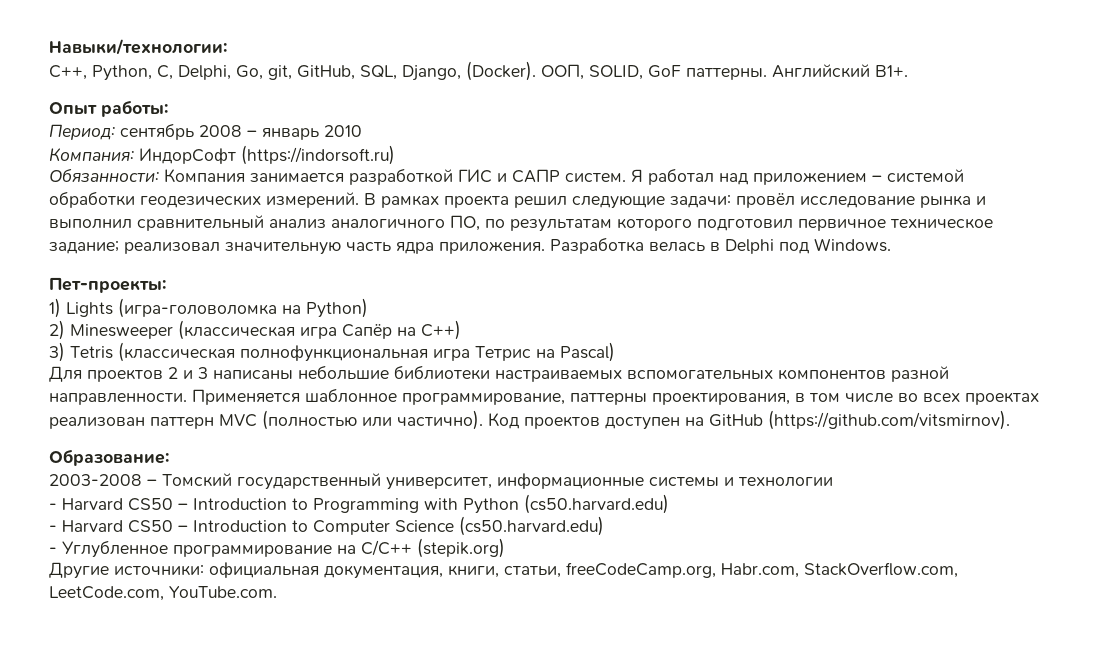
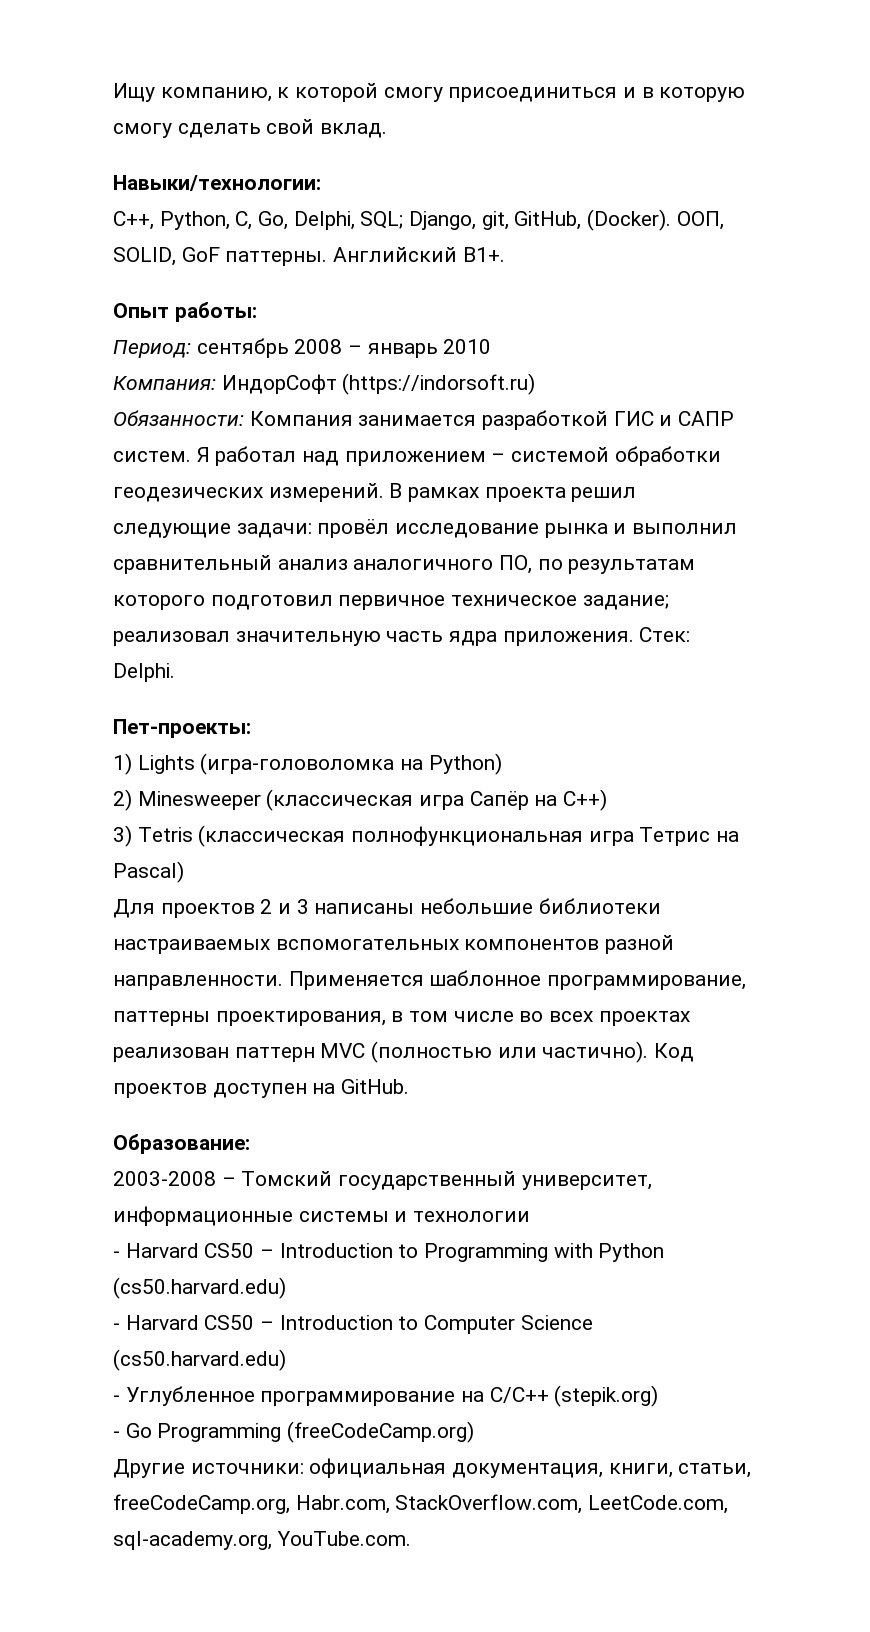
+ Ищу компанию, к которой смогу присоединиться и в которую смогу сделать свой вклад.
  Навыки/технологии:
- C++, Python, C, Delphi, Go, git, GitHub, SQL, Django, (Docker).
+ C++, Python, C, Go, Delphi, SQL; Django, git, GitHub, (Docker).
- Разработка велась в Delphi под Windows.
+ Стек: Delphi.
- Код проектов доступен на GitHub (https://github.com/vitsmirnov).
+ Код проектов доступен на GitHub.
+ - Go Programming (freeCodeCamp.org)
- Другие источники: официальная документация, книги, статьи, freeCodeCamp.org, Habr.com, StackOverflow.com, LeetCode.com, YouTube.com.
+ Другие источники: официальная документация, книги, статьи, freeCodeCamp.org, Habr.com, StackOverflow.com, LeetCode.com, sql-academy.org, YouTube.com.

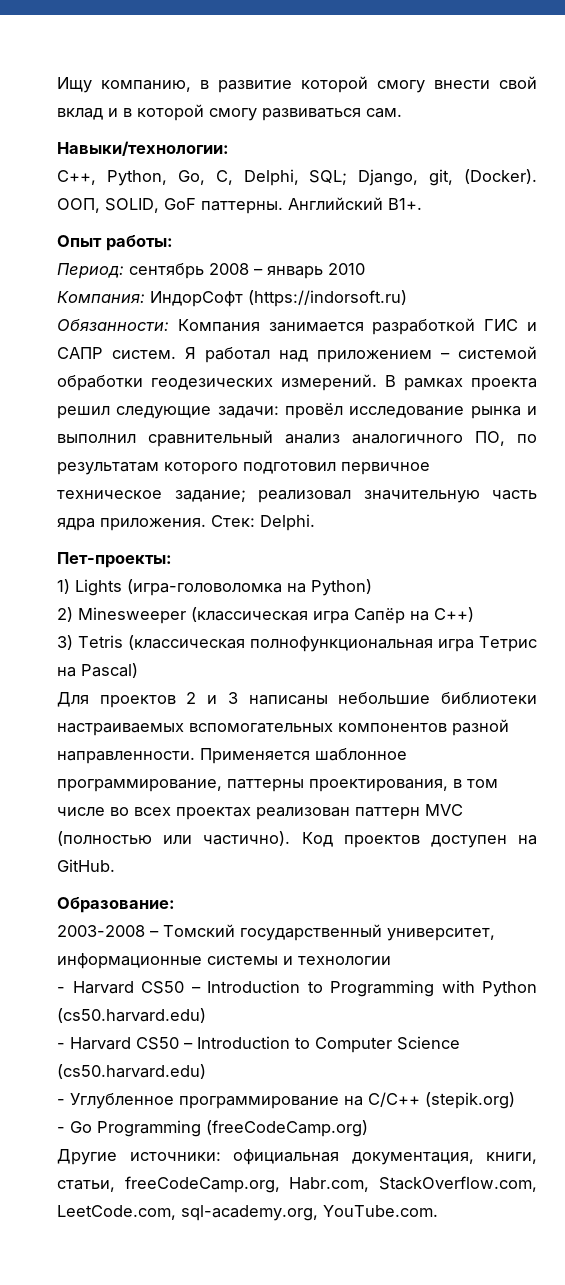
- Ищу компанию, к которой смогу присоединиться и в которую смогу сделать свой вклад.
+ Ищу компанию, в развитие которой смогу внести свой вклад и в которой смогу развиваться сам.
- C++, Python, C, Go, Delphi, SQL; Django, git, GitHub, (Docker).
+ C++, Python, Go, C, Delphi, SQL; Django, git, (Docker).

